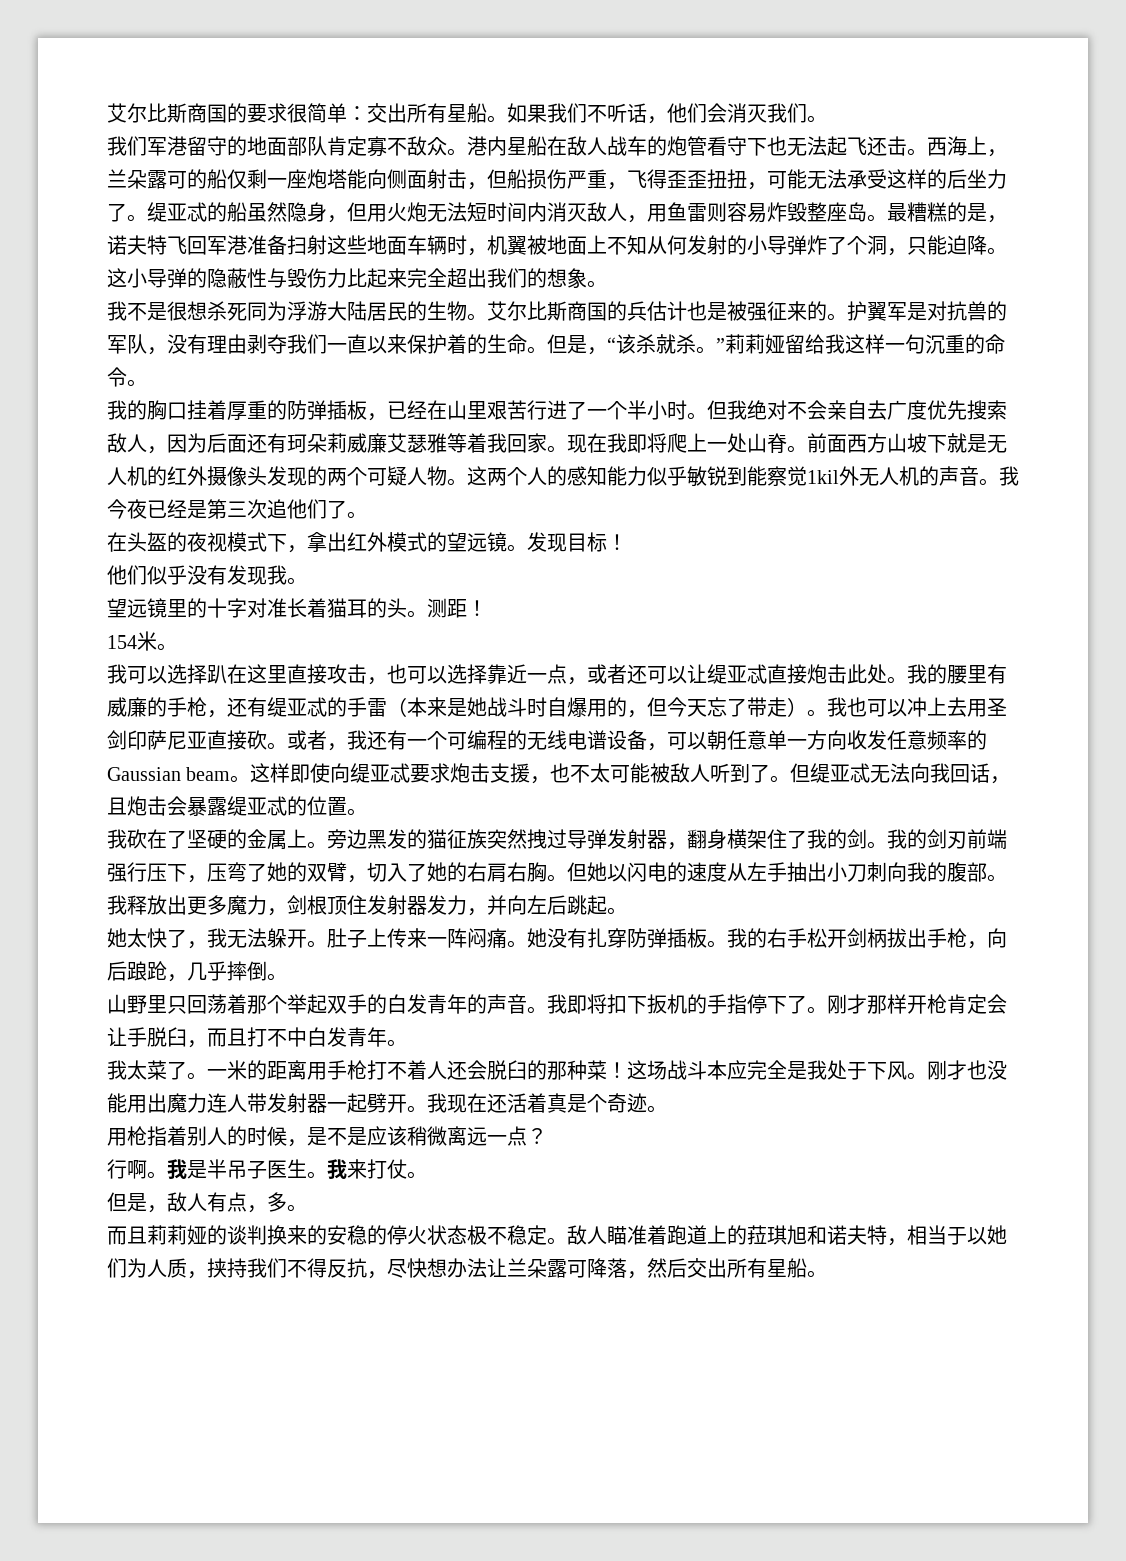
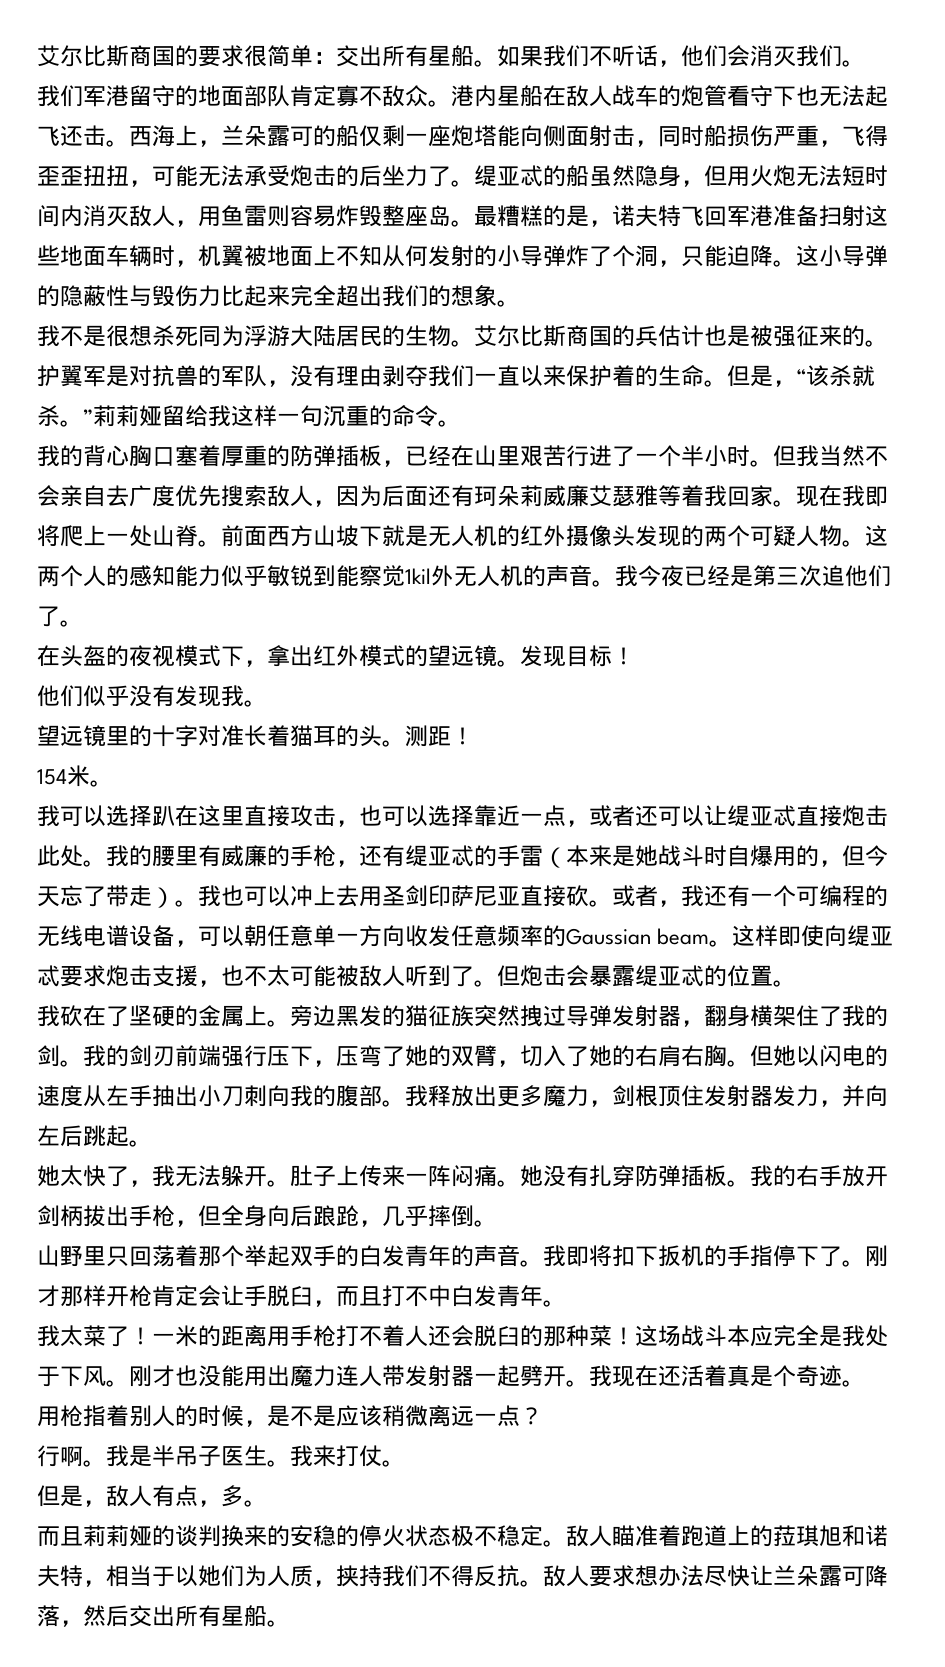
- 西海上，兰朵露可的船仅剩一座炮塔能向侧面射击，但船损伤严重，飞得歪歪扭扭，可能无法承受这样的后坐力了。
+ 西海上，兰朵露可的船仅剩一座炮塔能向侧面射击，同时船损伤严重，飞得歪歪扭扭，可能无法承受炮击的后坐力了。
- 我的胸口挂着厚重的防弹插板，已经在山里艰苦行进了一个半小时。
+ 我的背心胸口塞着厚重的防弹插板，已经在山里艰苦行进了一个半小时。
- 但我绝对不会亲自去广度优先搜索敌人，因为后面还有珂朵莉威廉艾瑟雅等着我回家。
+ 但我当然不会亲自去广度优先搜索敌人，因为后面还有珂朵莉威廉艾瑟雅等着我回家。
- 但缇亚忒无法向我回话，且炮击会暴露缇亚忒的位置。
+ 但炮击会暴露缇亚忒的位置。
- 我的右手松开剑柄拔出手枪，向后踉跄，几乎摔倒。
+ 我的右手放开剑柄拔出手枪，但全身向后踉跄，几乎摔倒。
- 我太菜了。
+ 我太菜了！
- 敌人瞄准着跑道上的菈琪旭和诺夫特，相当于以她们为人质，挟持我们不得反抗，尽快想办法让兰朵露可降落，然后交出所有星船。
+ 敌人瞄准着跑道上的菈琪旭和诺夫特，相当于以她们为人质，挟持我们不得反抗。敌人要求想办法尽快让兰朵露可降落，然后交出所有星船。

